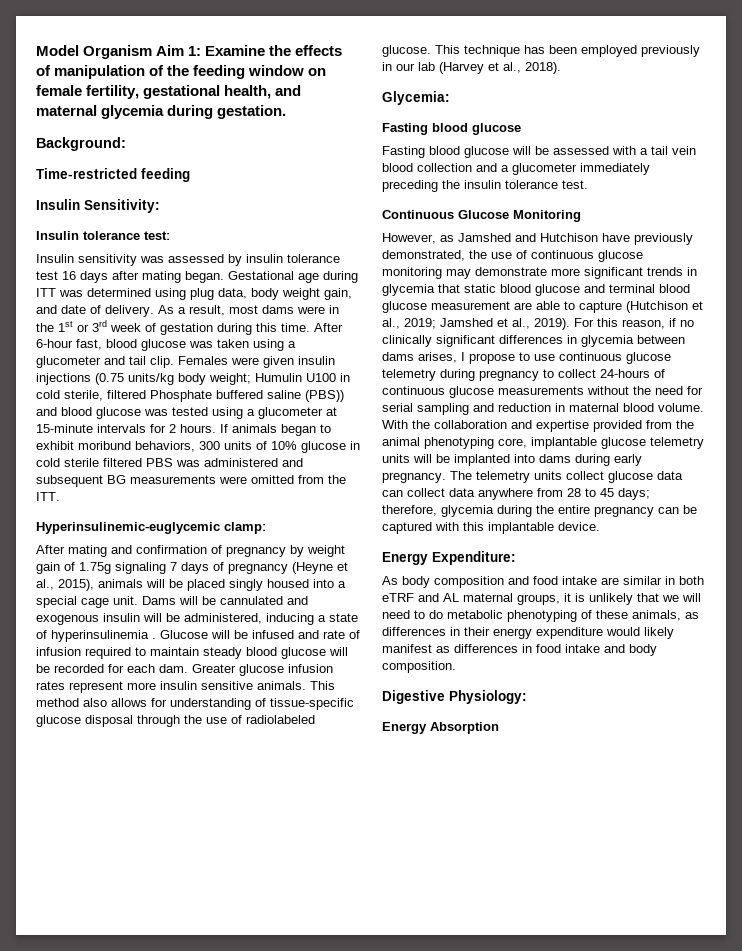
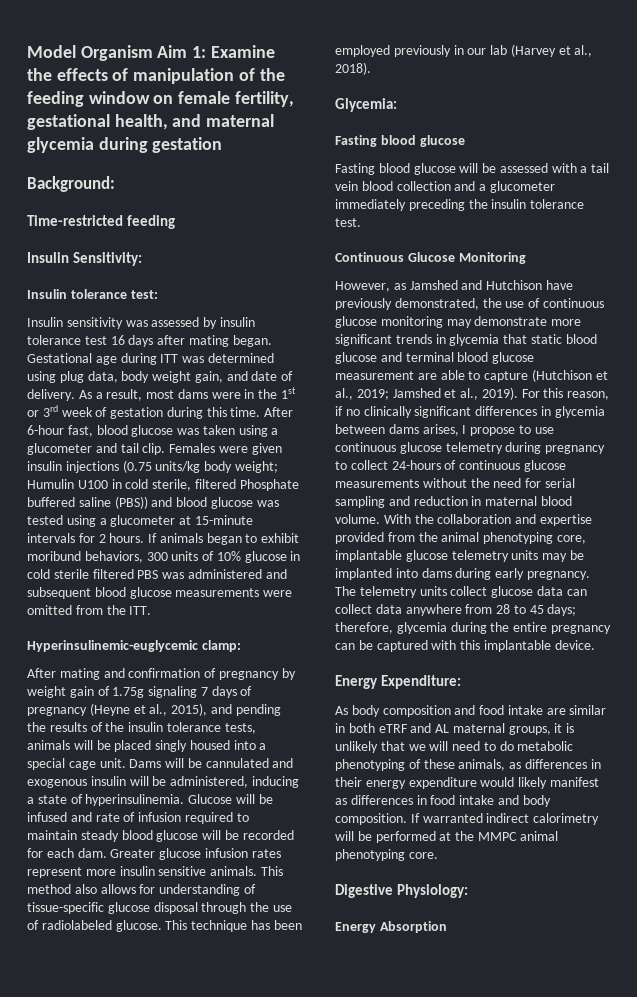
- Model Organism Aim 1: Examine the effects of manipulation of the feeding window on female fertility, gestational health, and maternal glycemia during gestation.
+ Model Organism Aim 1: Examine the effects of manipulation of the feeding window on female fertility, gestational health, and maternal glycemia during gestation
- If animals began to exhibit moribund behaviors, 300 units of 10% glucose in cold sterile filtered PBS was administered and subsequent BG measurements were omitted from the ITT.
+ If animals began to exhibit moribund behaviors, 300 units of 10% glucose in cold sterile filtered PBS was administered and subsequent blood glucose measurements were omitted from the ITT.
- After mating and confirmation of pregnancy by weight gain of 1.75g signaling 7 days of pregnancy (Heyne et al., 2015), animals will be placed singly housed into a special cage unit.
+ After mating and confirmation of pregnancy by weight gain of 1.75g signaling 7 days of pregnancy (Heyne et al., 2015), and pending the results of the insulin tolerance tests, animals will be placed singly housed into a special cage unit.
- Dams will be cannulated and exogenous insulin will be administered, inducing a state of hyperinsulinemia .
+ Dams will be cannulated and exogenous insulin will be administered, inducing a state of hyperinsulinemia.
- With the collaboration and expertise provided from the animal phenotyping core, implantable glucose telemetry units will be implanted into dams during early pregnancy.
+ With the collaboration and expertise provided from the animal phenotyping core, implantable glucose telemetry units may be implanted into dams during early pregnancy.
+ If warranted indirect calorimetry will be performed at the MMPC animal phenotyping core.

